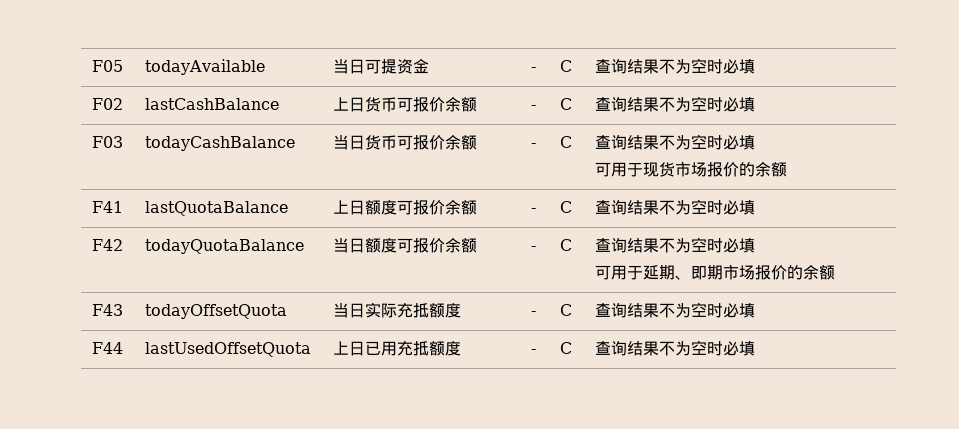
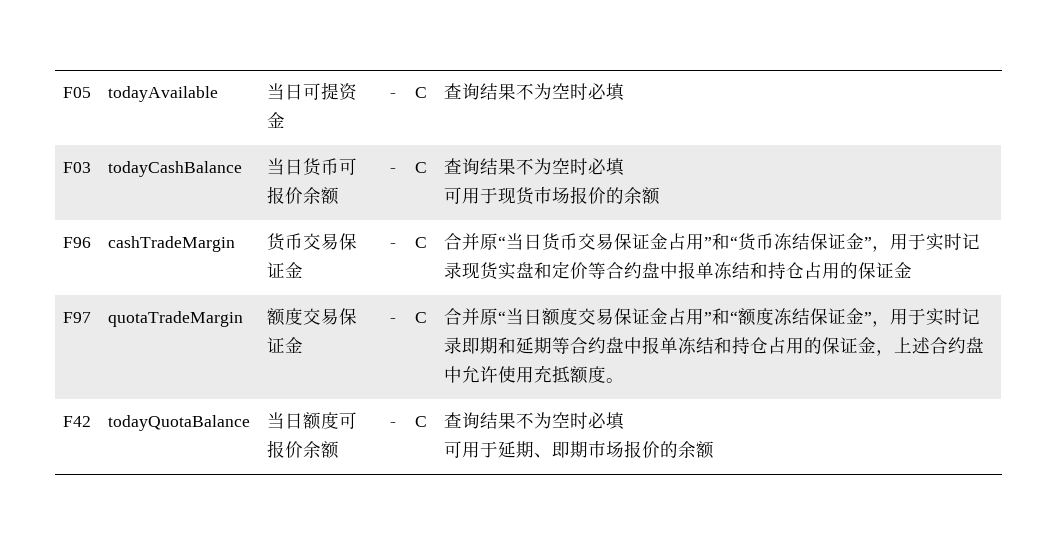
- F02 | lastCashBalance | 上日货币可报价余额 | - | C | 查询结果不为空时必填
- F41 | lastQuotaBalance | 上日额度可报价余额 | - | C | 查询结果不为空时必填
+ F96 | cashTradeMargin | 货币交易保证金 | - | C | 合并原“当日货币交易保证金占用”和“货币冻结保证金”，用于实时记录现货实盘和定价等合约盘中报单冻结和持仓占用的保证金
+ F97 | quotaTradeMargin | 额度交易保证金 | - | C | 合并原“当日额度交易保证金占用”和“额度冻结保证金”，用于实时记录即期和延期等合约盘中报单冻结和持仓占用的保证金，上述合约盘中允许使用充抵额度。
- F43 | todayOffsetQuota | 当日实际充抵额度 | - | C | 查询结果不为空时必填
- F44 | lastUsedOffsetQuota | 上日已用充抵额度 | - | C | 查询结果不为空时必填

